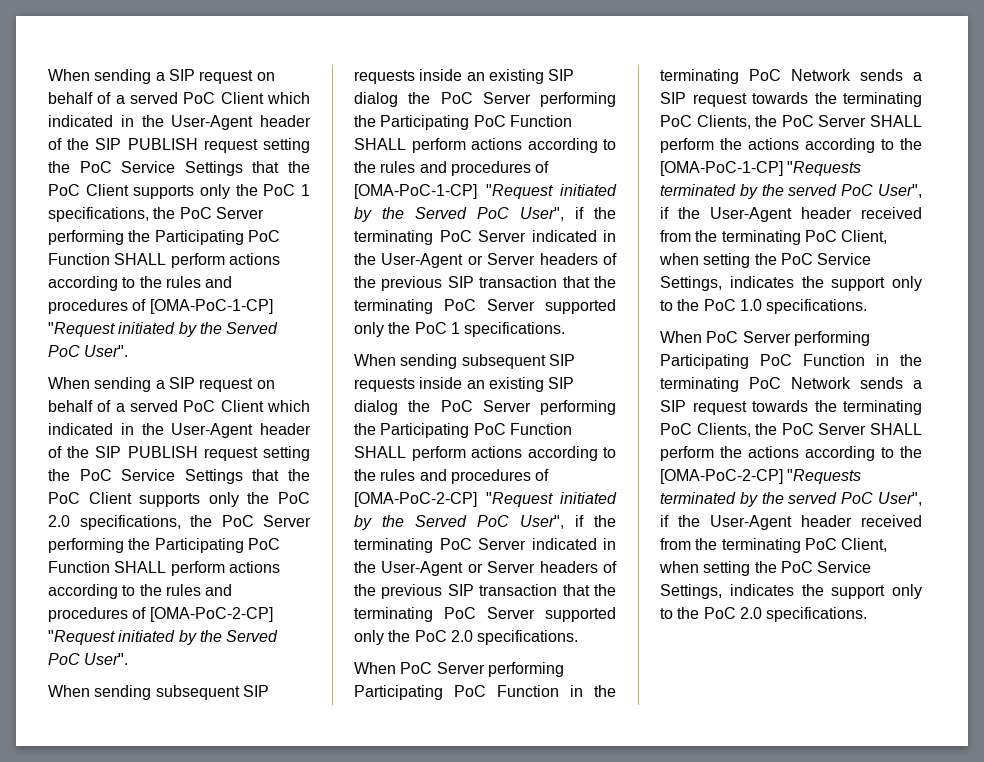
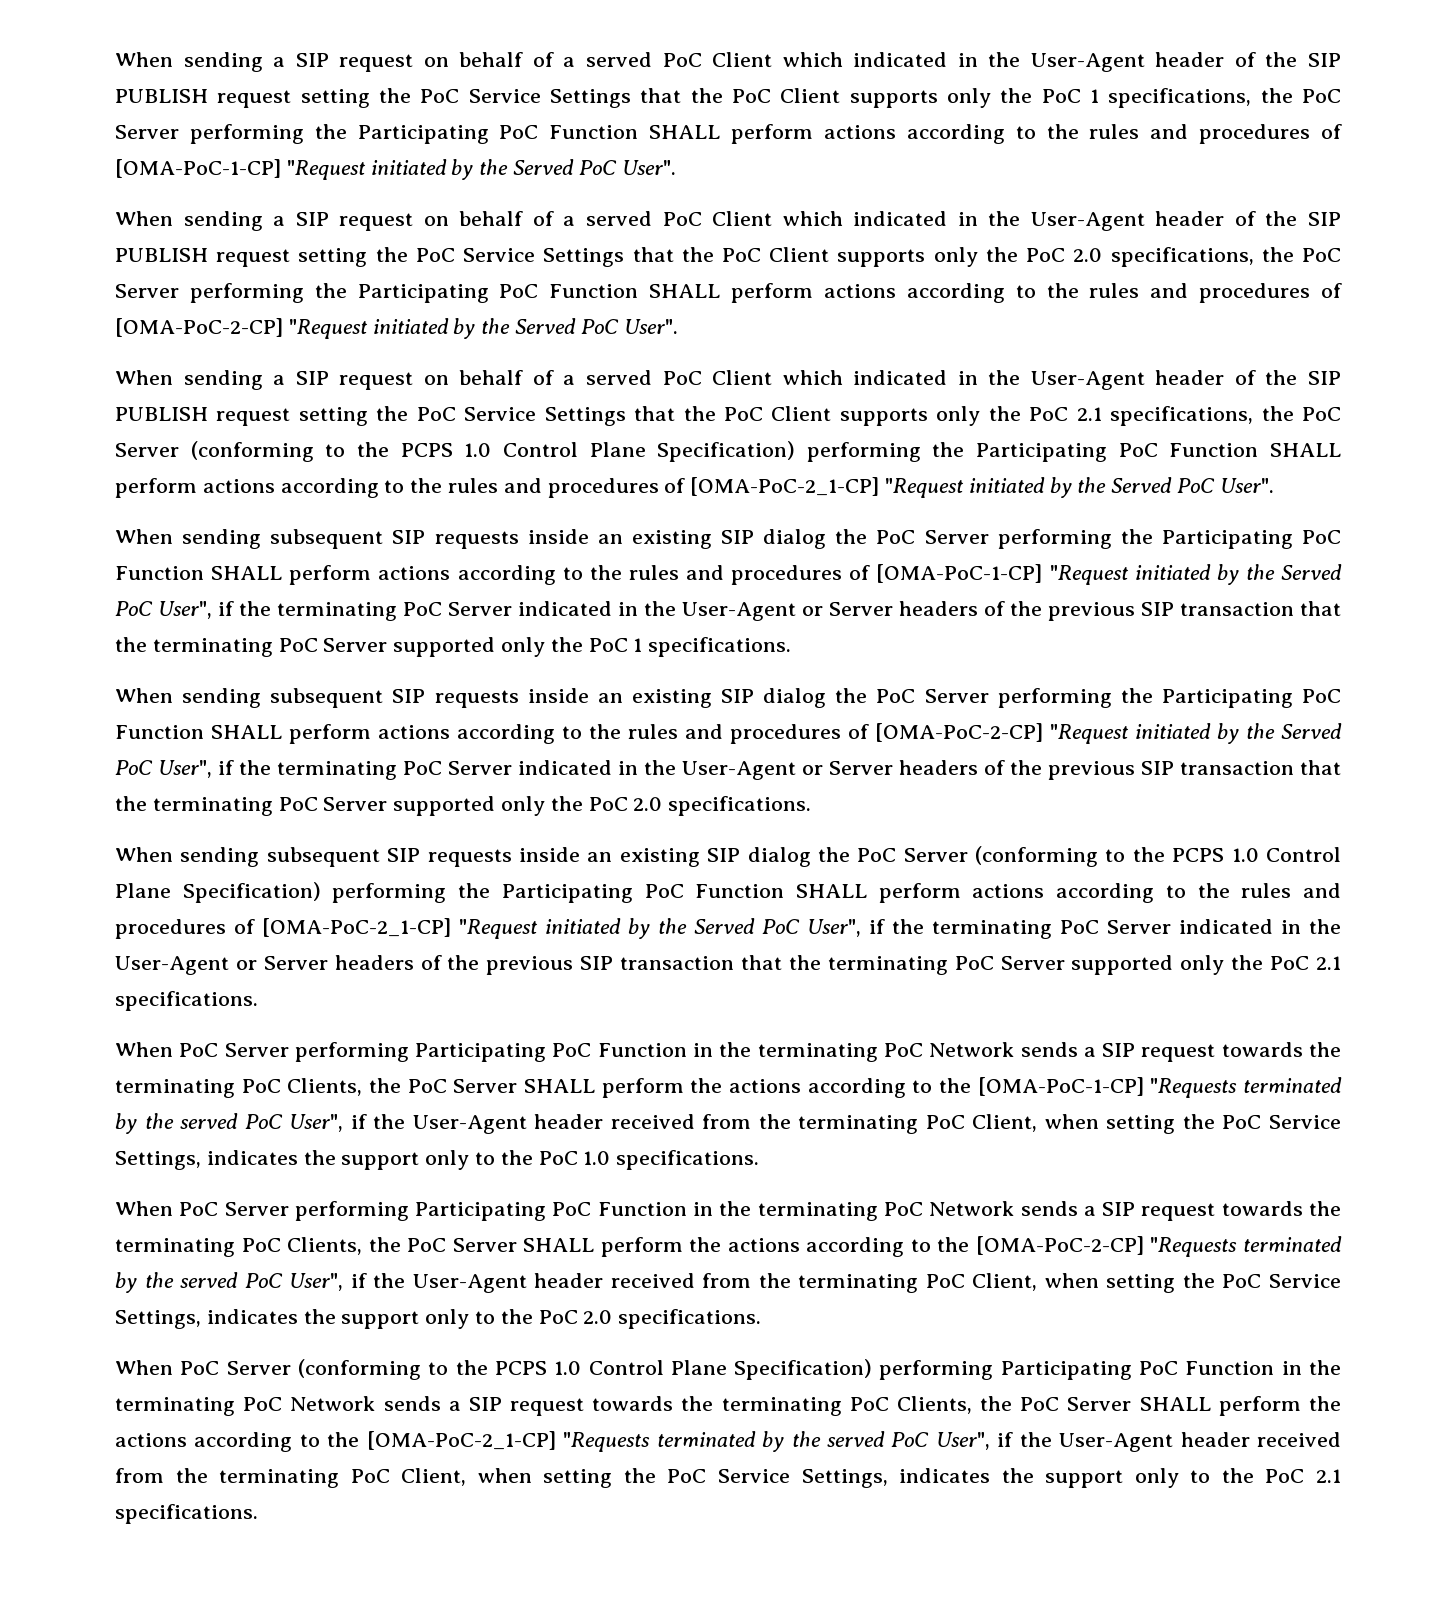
+ When sending a SIP request on behalf of a served PoC Client which indicated in the User-Agent header of the SIP PUBLISH request setting the PoC Service Settings that the PoC Client supports only the PoC 2.1 specifications, the PoC Server (conforming to the PCPS 1.0 Control Plane Specification) performing the Participating PoC Function SHALL perform actions according to the rules and procedures of [OMA-PoC-2_1-CP] "Request initiated by the Served PoC User".
+ When sending subsequent SIP requests inside an existing SIP dialog the PoC Server (conforming to the PCPS 1.0 Control Plane Specification) performing the Participating PoC Function SHALL perform actions according to the rules and procedures of [OMA-PoC-2_1-CP] "Request initiated by the Served PoC User", if the terminating PoC Server indicated in the User-Agent or Server headers of the previous SIP transaction that the terminating PoC Server supported only the PoC 2.1 specifications.
+ When PoC Server (conforming to the PCPS 1.0 Control Plane Specification) performing Participating PoC Function in the terminating PoC Network sends a SIP request towards the terminating PoC Clients, the PoC Server SHALL perform the actions according to the [OMA-PoC-2_1-CP] "Requests terminated by the served PoC User", if the User-Agent header received from the terminating PoC Client, when setting the PoC Service Settings, indicates the support only to the PoC 2.1 specifications.

